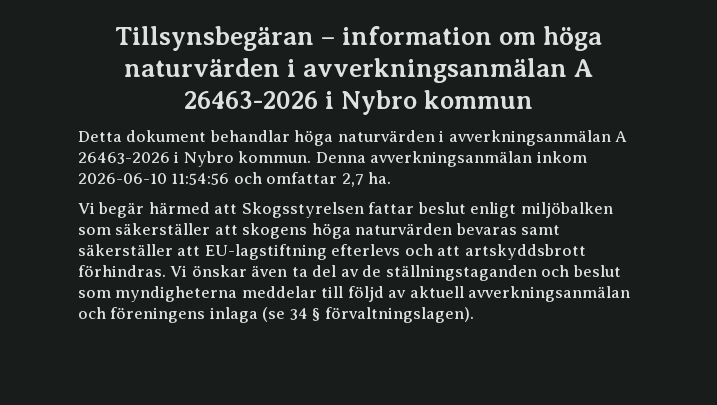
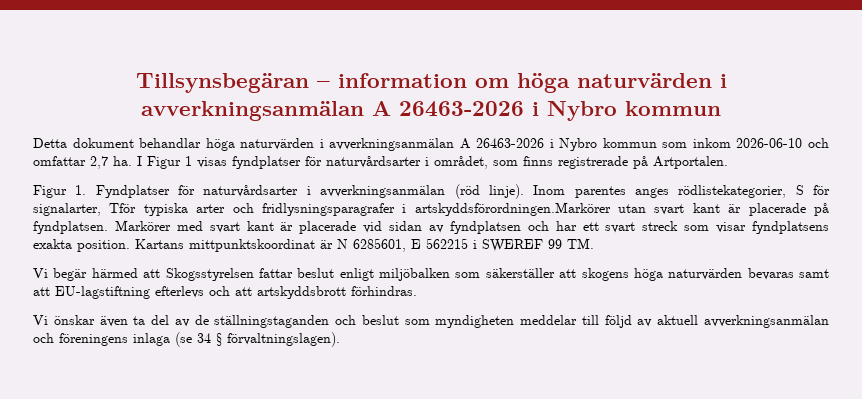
- Detta dokument behandlar höga naturvärden i avverkningsanmälan A 26463-2026 i Nybro kommun. Denna avverkningsanmälan inkom 2026-06-10 11:54:56 och omfattar 2,7 ha.
+ Detta dokument behandlar höga naturvärden i avverkningsanmälan A 26463-2026 i Nybro kommun som inkom 2026-06-10 och omfattar 2,7 ha. I Figur 1 visas fyndplatser för naturvårdsarter i området, som finns registrerade på Artportalen.
+ Figur 1. Fyndplatser för naturvårdsarter i avverkningsanmälan (röd linje). Inom parentes anges rödlistekategorier, S för signalarter, Tför typiska arter och fridlysningsparagrafer i artskyddsförordningen.Markörer utan svart kant är placerade på fyndplatsen. Markörer med svart kant är placerade vid sidan av fyndplatsen och har ett svart streck som visar fyndplatsens exakta position. Kartans mittpunktskoordinat är N 6285601, E 562215 i SWEREF 99 TM.
- Vi begär härmed att Skogsstyrelsen fattar beslut enligt miljöbalken som säkerställer att skogens höga naturvärden bevaras samt säkerställer att EU-lagstiftning efterlevs och att artskyddsbrott förhindras. Vi önskar även ta del av de ställningstaganden och beslut som myndigheterna meddelar till följd av aktuell avverkningsanmälan och föreningens inlaga (se 34 § förvaltningslagen).
+ Vi begär härmed att Skogsstyrelsen fattar beslut enligt miljöbalken som säkerställer att skogens höga naturvärden bevaras samt att EU-lagstiftning efterlevs och att artskyddsbrott förhindras.
+ Vi önskar även ta del av de ställningstaganden och beslut som myndigheten meddelar till följd av aktuell avverkningsanmälan och föreningens inlaga (se 34 § förvaltningslagen).

